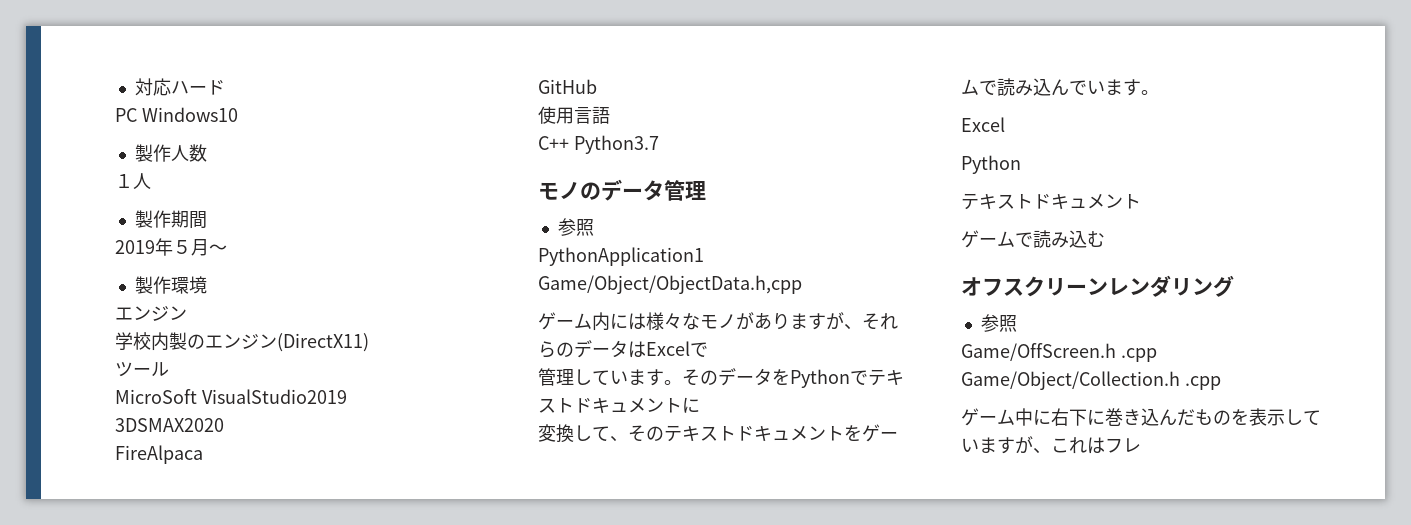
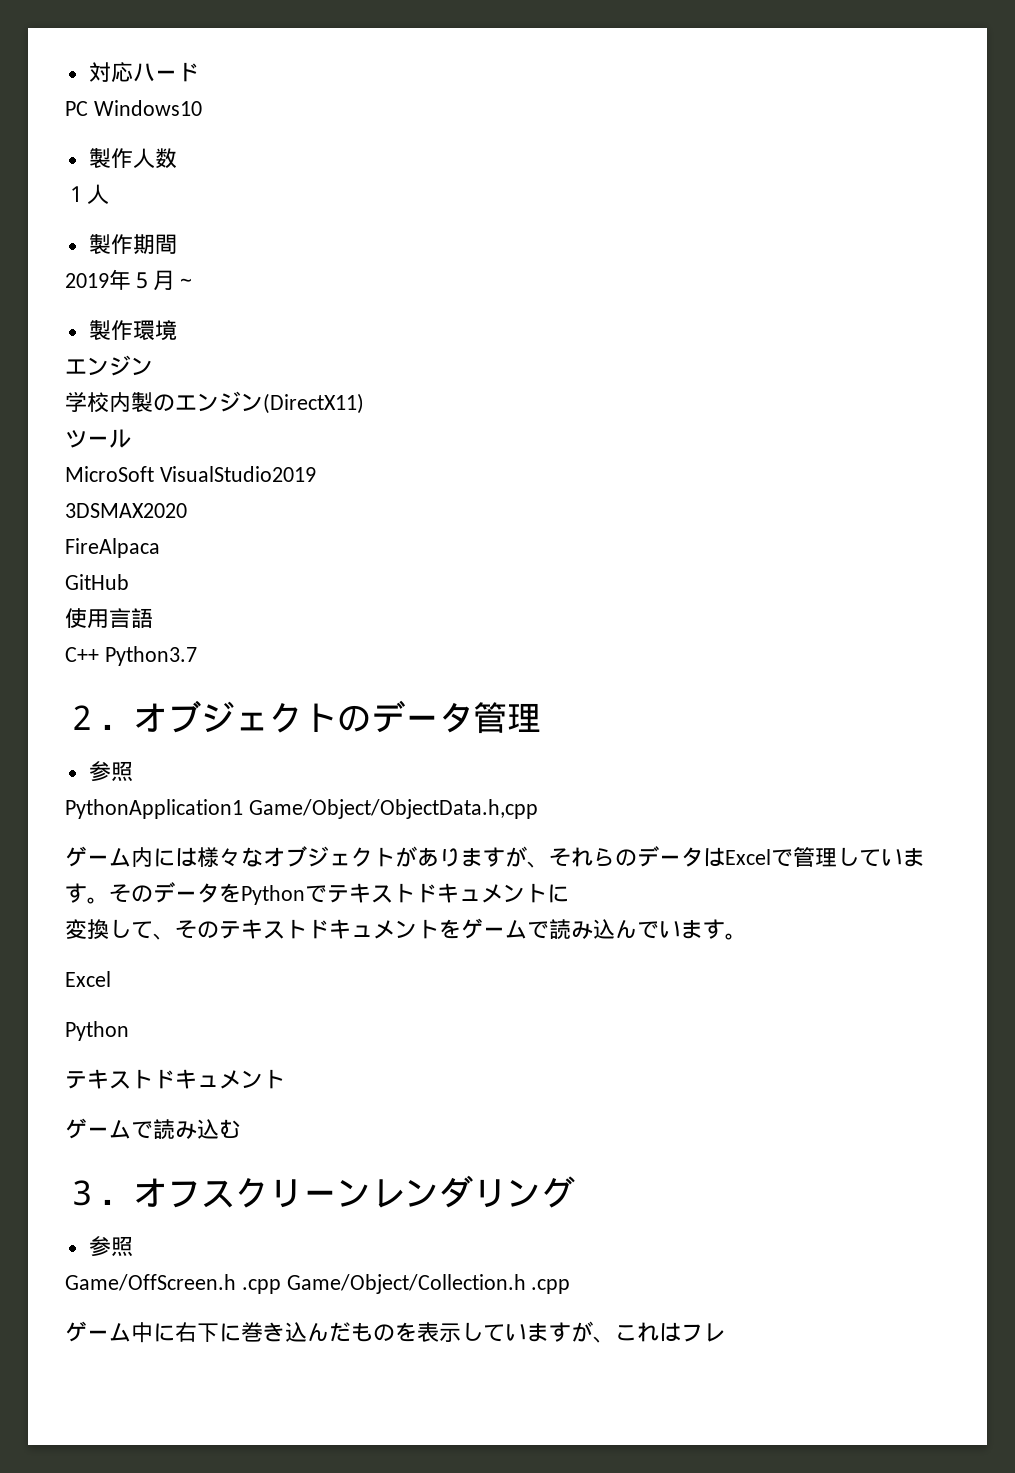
- モノのデータ管理
+ ２．オブジェクトのデータ管理
- ゲーム内には様々なモノがありますが、それらのデータはExcelで
- 管理しています。
+ ゲーム内には様々なオブジェクトがありますが、それらのデータはExcelで管理しています。
- オフスクリーンレンダリング
+ ３．オフスクリーンレンダリング

